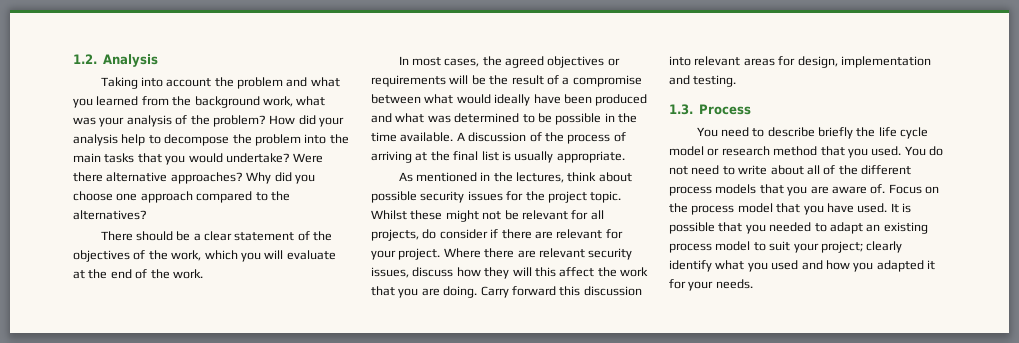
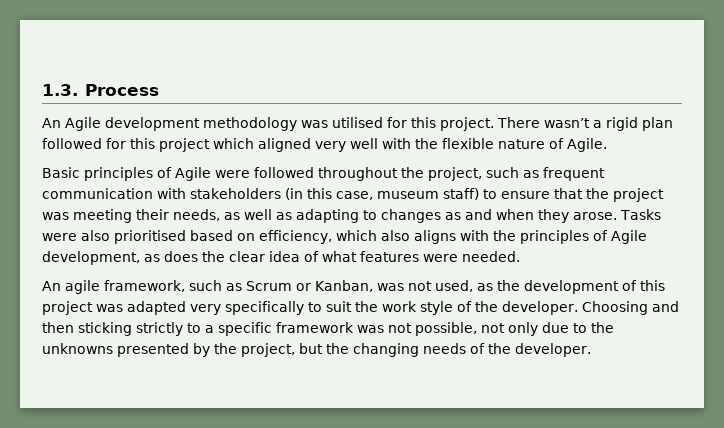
- 1.2. Analysis
- Taking into account the problem and what you learned from the background work, what was your analysis of the problem? How did your analysis help to decompose the problem into the main tasks that you would undertake? Were there alternative approaches? Why did you choose one approach compared to the alternatives?
- There should be a clear statement of the objectives of the work, which you will evaluate at the end of the work.
- In most cases, the agreed objectives or requirements will be the result of a compromise between what would ideally have been produced and what was determined to be possible in the time available. A discussion of the process of arriving at the final list is usually appropriate.
- As mentioned in the lectures, think about possible security issues for the project topic. Whilst these might not be relevant for all projects, do consider if there are relevant for your project. Where there are relevant security issues, discuss how they will this affect the work that you are doing. Carry forward this discussion into relevant areas for design, implementation and testing.
  1.3. Process
- You need to describe briefly the life cycle model or research method that you used. You do not need to write about all of the different process models that you are aware of. Focus on the process model that you have used. It is possible that you needed to adapt an existing process model to suit your project; clearly identify what you used and how you adapted it for your needs.
+ An Agile development methodology was utilised for this project. There wasn’t a rigid plan followed for this project which aligned very well with the flexible nature of Agile.
+ Basic principles of Agile were followed throughout the project, such as frequent communication with stakeholders (in this case, museum staff) to ensure that the project was meeting their needs, as well as adapting to changes as and when they arose. Tasks were also prioritised based on efficiency, which also aligns with the principles of Agile development, as does the clear idea of what features were needed.
+ An agile framework, such as Scrum or Kanban, was not used, as the development of this project was adapted very specifically to suit the work style of the developer. Choosing and then sticking strictly to a specific framework was not possible, not only due to the unknowns presented by the project, but the changing needs of the developer.

